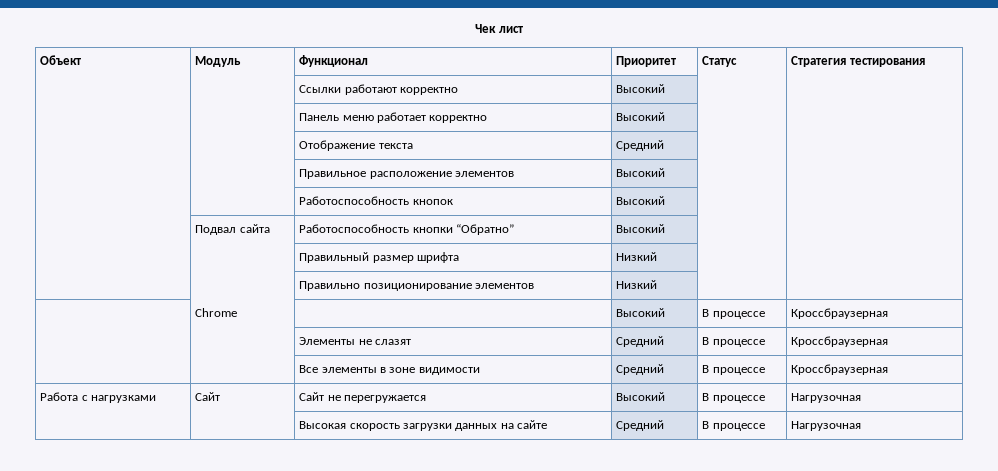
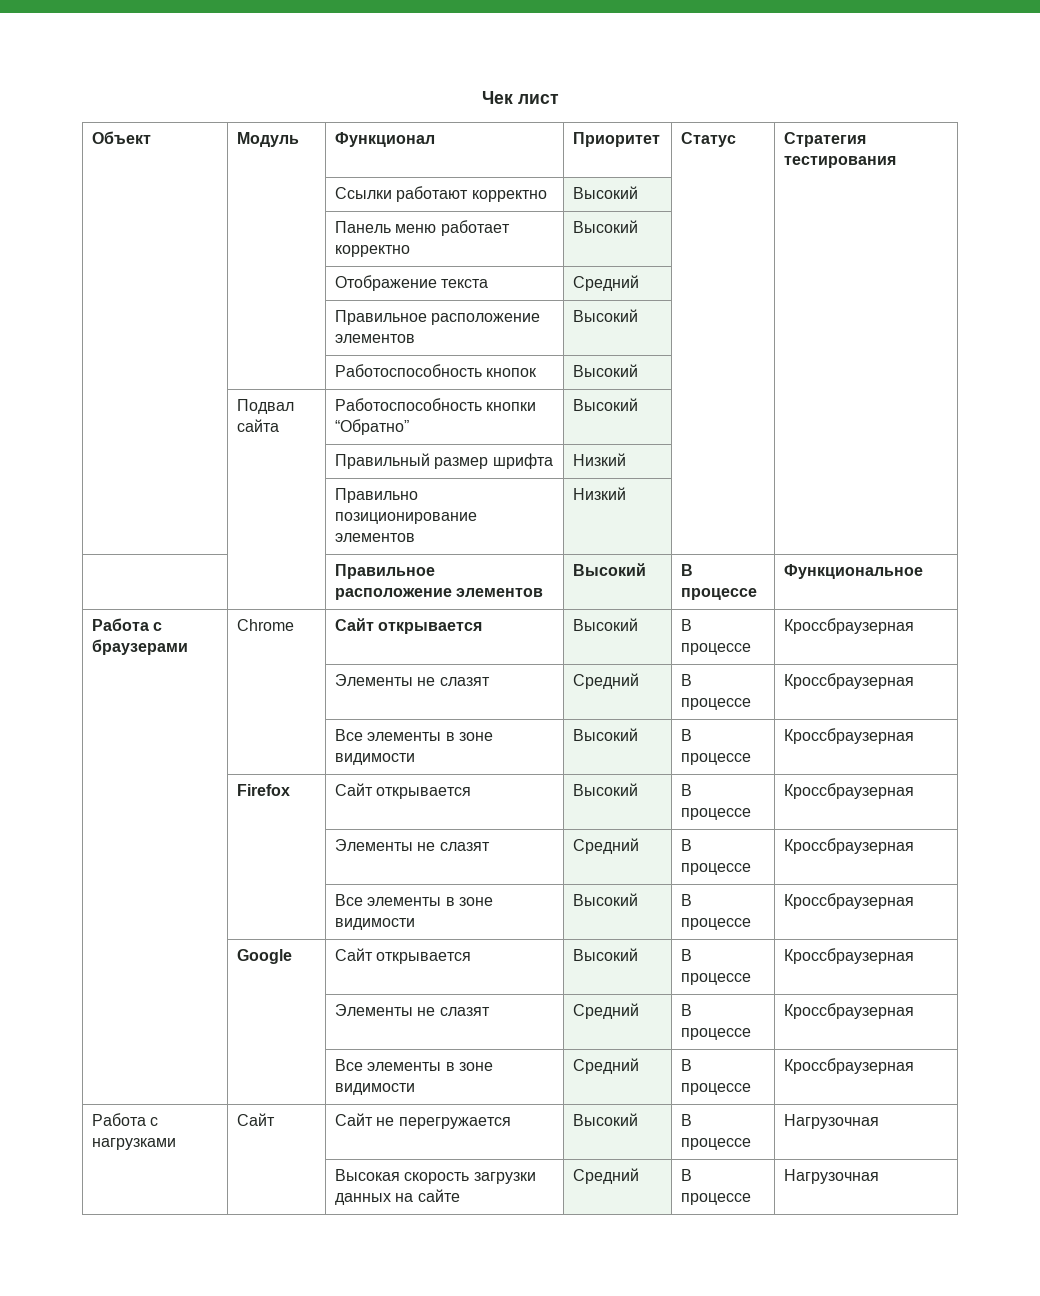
- | Chrome | | Высокий | В процессе | Кроссбраузерная
+ | | Правильное расположение элементов | Высокий | В процессе | Функциональное
+ Работа с браузерами | Chrome | Сайт открывается | Высокий | В процессе | Кроссбраузерная
+ | | Элементы не слазят | Средний | В процессе | Кроссбраузерная
+ | | Все элементы в зоне видимости | Высокий | В процессе | Кроссбраузерная
+ | Firefox | Сайт открывается | Высокий | В процессе | Кроссбраузерная
+ | | Элементы не слазят | Средний | В процессе | Кроссбраузерная
+ | | Все элементы в зоне видимости | Высокий | В процессе | Кроссбраузерная
+ | Google | Сайт открывается | Высокий | В процессе | Кроссбраузерная

